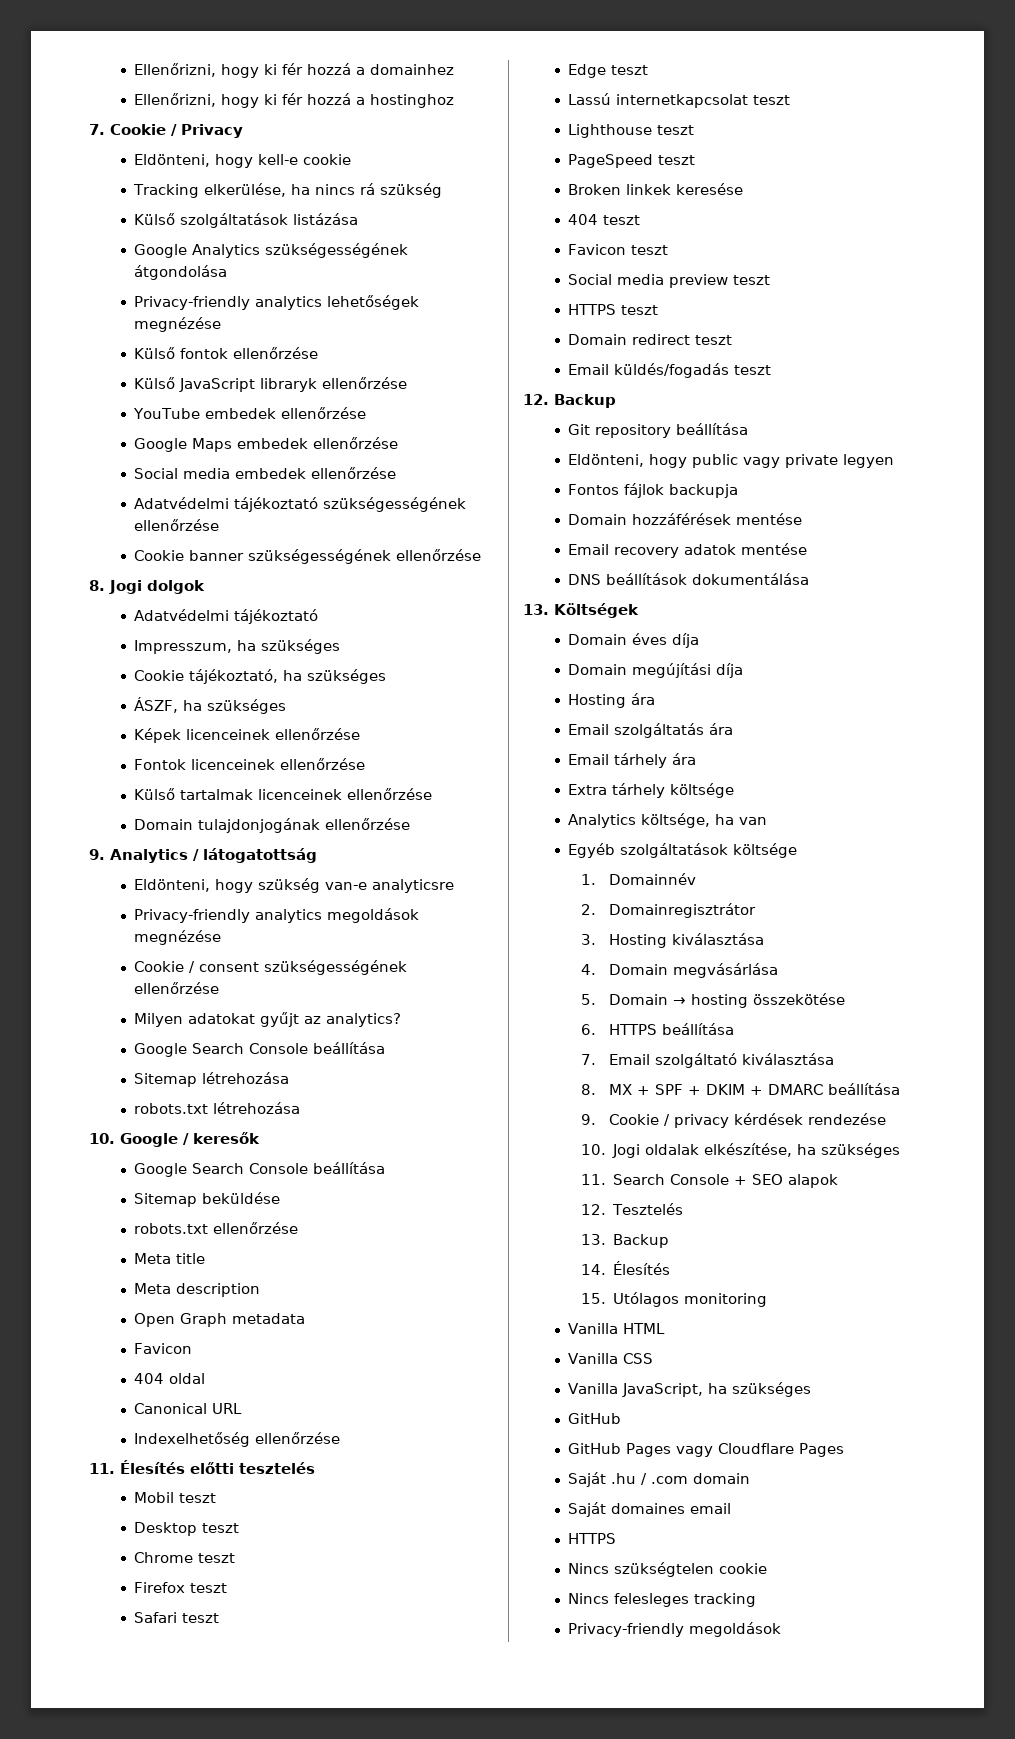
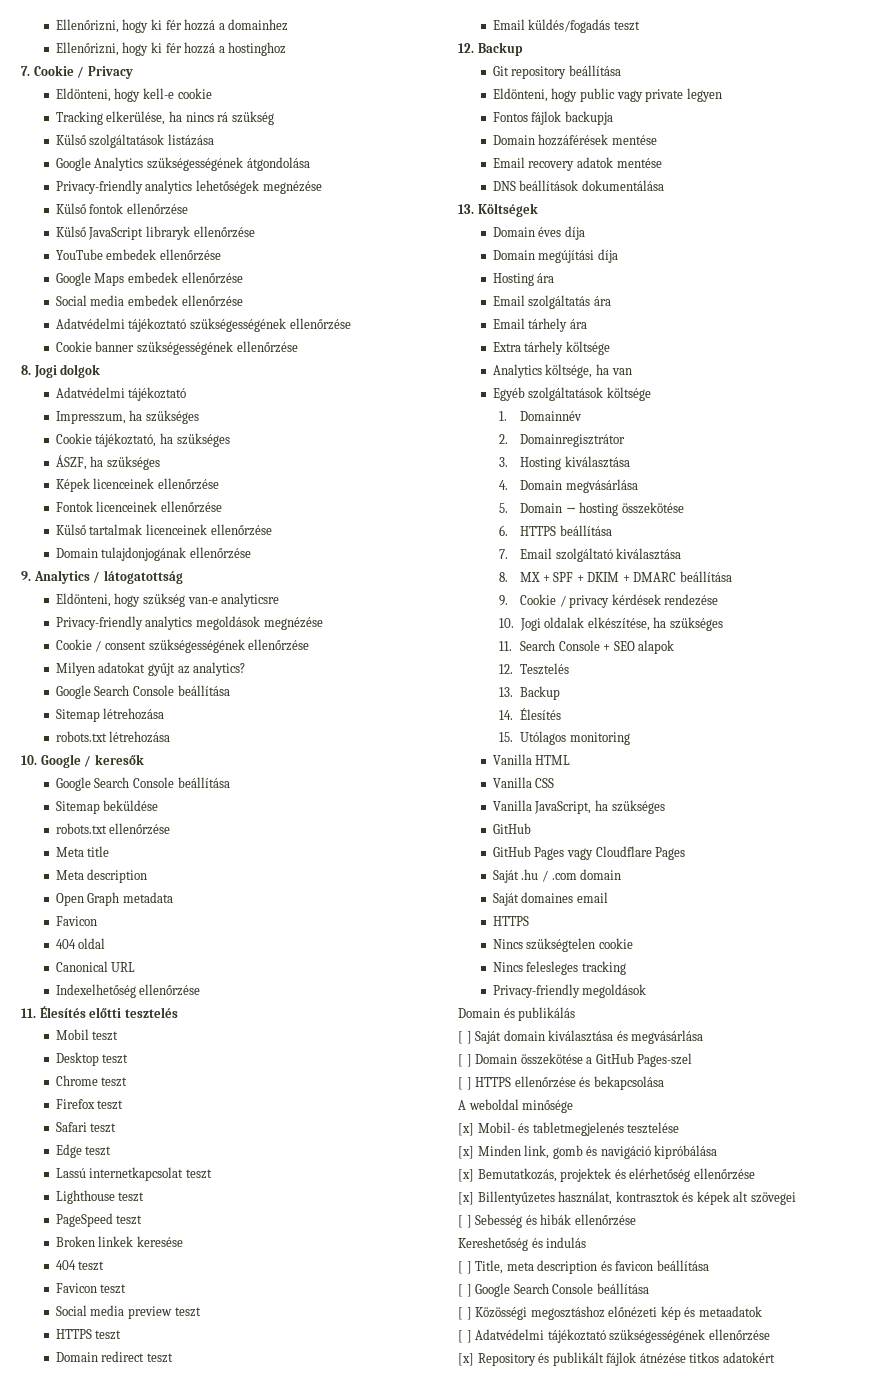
+ Domain és publikálás
+ [ ] Saját domain kiválasztása és megvásárlása
+ [ ] Domain összekötése a GitHub Pages-szel
+ [ ] HTTPS ellenőrzése és bekapcsolása
+ A weboldal minősége
+ [x] Mobil- és tabletmegjelenés tesztelése
+ [x] Minden link, gomb és navigáció kipróbálása
+ [x] Bemutatkozás, projektek és elérhetőség ellenőrzése
+ [x] Billentyűzetes használat, kontrasztok és képek alt szövegei
+ [ ] Sebesség és hibák ellenőrzése
+ Kereshetőség és indulás
+ [ ] Title, meta description és favicon beállítása
+ [ ] Google Search Console beállítása
+ [ ] Közösségi megosztáshoz előnézeti kép és metaadatok
+ [ ] Adatvédelmi tájékoztató szükségességének ellenőrzése
+ [x] Repository és publikált fájlok átnézése titkos adatokért

